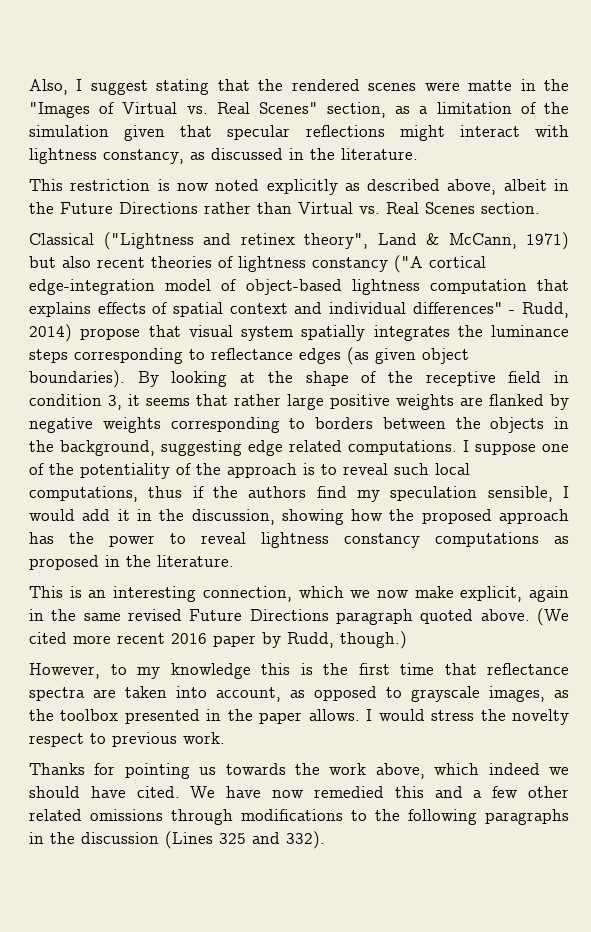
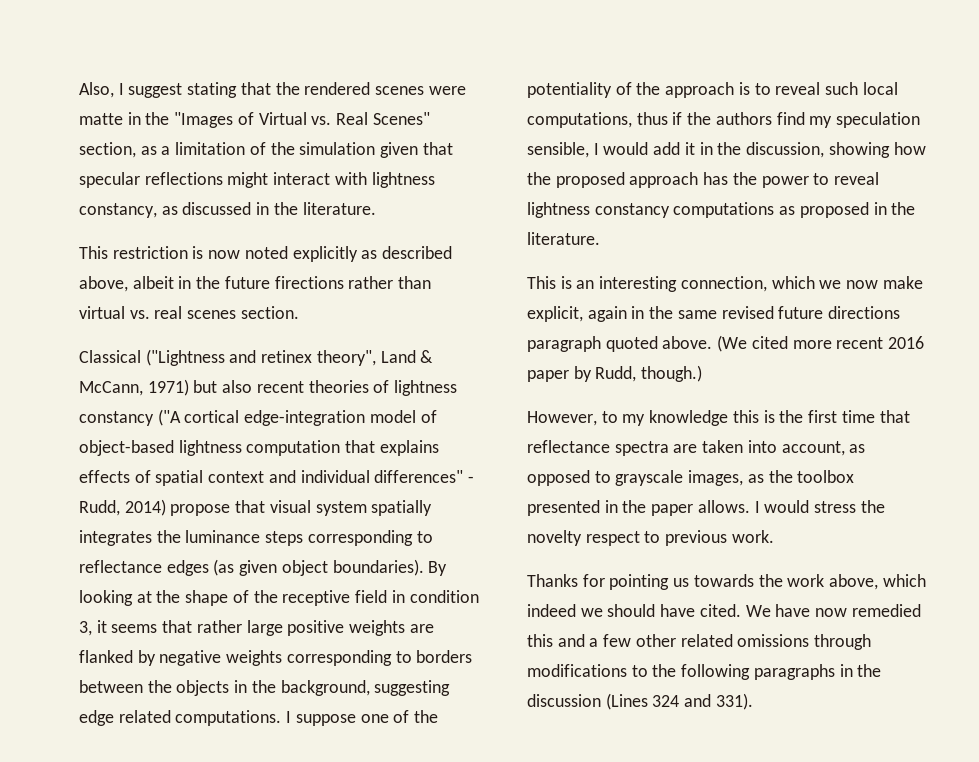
- This restriction is now noted explicitly as described above, albeit in the Future Directions rather than Virtual vs. Real Scenes section.
+ This restriction is now noted explicitly as described above, albeit in the future firections rather than virtual vs. real scenes section.
- This is an interesting connection, which we now make explicit, again in the same revised Future Directions paragraph quoted above.
+ This is an interesting connection, which we now make explicit, again in the same revised future directions paragraph quoted above.
- We have now remedied this and a few other related omissions through modifications to the following paragraphs in the discussion (Lines 325 and 332).
+ We have now remedied this and a few other related omissions through modifications to the following paragraphs in the discussion (Lines 324 and 331).

